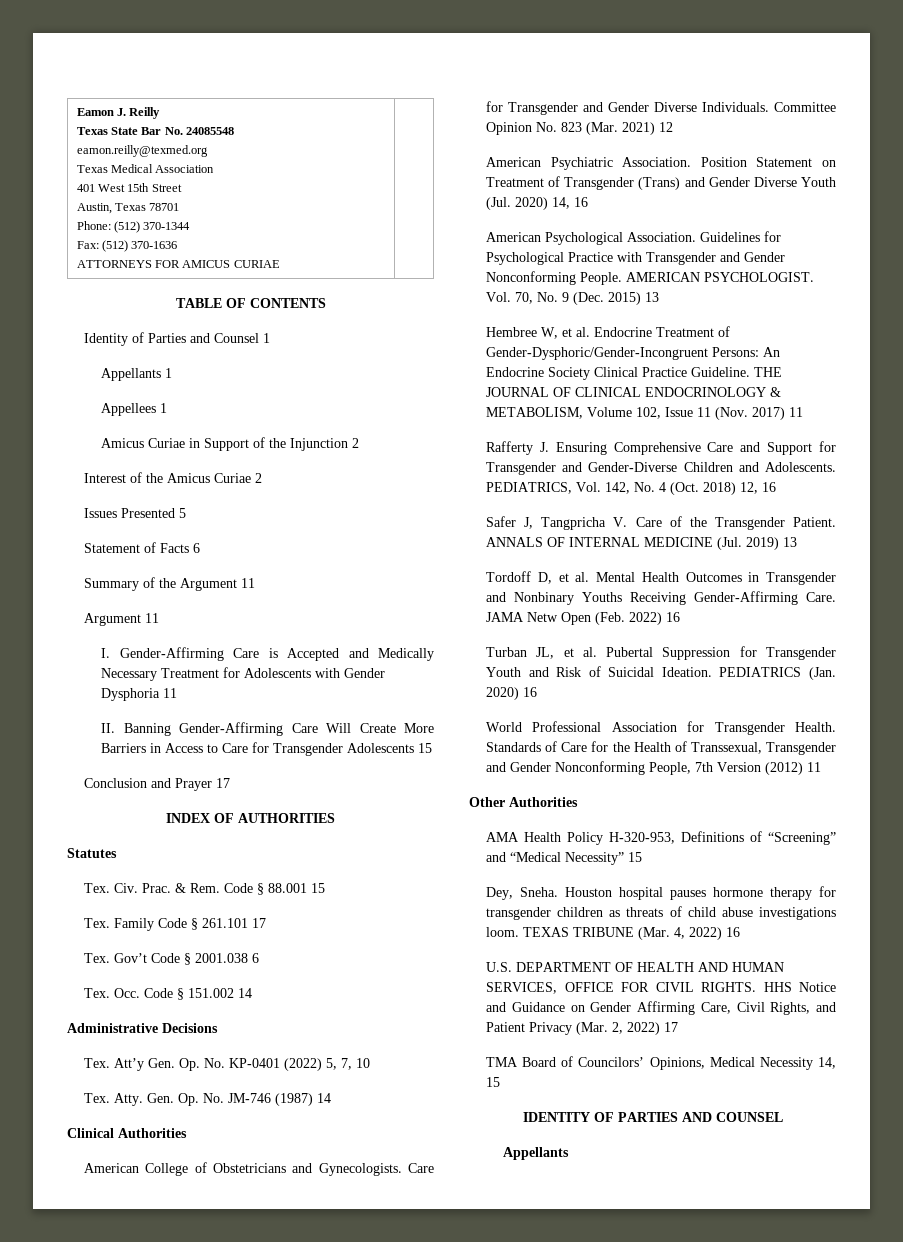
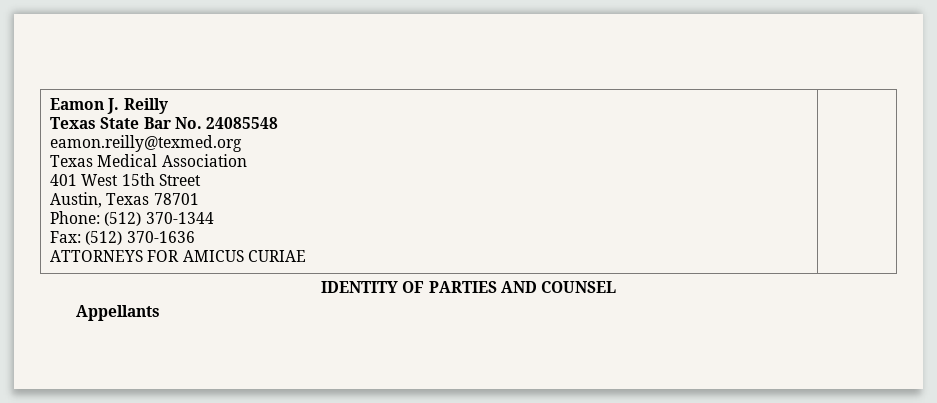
- TABLE OF CONTENTS
- Identity of Parties and Counsel 1
- Appellants 1
- Appellees 1
- Amicus Curiae in Support of the Injunction 2
- Interest of the Amicus Curiae 2
- Issues Presented 5
- Statement of Facts 6
- Summary of the Argument 11
- Argument 11
- I. Gender-Affirming Care is Accepted and Medically Necessary Treatment for Adolescents with Gender Dysphoria 11
- II. Banning Gender-Affirming Care Will Create More Barriers in Access to Care for Transgender Adolescents 15
- Conclusion and Prayer 17
- INDEX OF AUTHORITIES
- Statutes
- Tex. Civ. Prac. & Rem. Code § 88.001 15
- Tex. Family Code § 261.101 17
- Tex. Gov’t Code § 2001.038 6
- Tex. Occ. Code § 151.002 14
- Administrative Decisions
- Tex. Att’y Gen. Op. No. KP-0401 (2022) 5, 7, 10
- Tex. Atty. Gen. Op. No. JM-746 (1987) 14
- Clinical Authorities
- American College of Obstetricians and Gynecologists. Care for Transgender and Gender Diverse Individuals. Committee Opinion No. 823 (Mar. 2021) 12
- American Psychiatric Association. Position Statement on Treatment of Transgender (Trans) and Gender Diverse Youth (Jul. 2020) 14, 16
- American Psychological Association. Guidelines for Psychological Practice with Transgender and Gender Nonconforming People. AMERICAN PSYCHOLOGIST. Vol. 70, No. 9 (Dec. 2015) 13
- Hembree W, et al. Endocrine Treatment of Gender-Dysphoric/Gender-Incongruent Persons: An Endocrine Society Clinical Practice Guideline. THE JOURNAL OF CLINICAL ENDOCRINOLOGY & METABOLISM, Volume 102, Issue 11 (Nov. 2017) 11
- Rafferty J. Ensuring Comprehensive Care and Support for Transgender and Gender-Diverse Children and Adolescents. PEDIATRICS, Vol. 142, No. 4 (Oct. 2018) 12, 16
- Safer J, Tangpricha V. Care of the Transgender Patient. ANNALS OF INTERNAL MEDICINE (Jul. 2019) 13
- Tordoff D, et al. Mental Health Outcomes in Transgender and Nonbinary Youths Receiving Gender-Affirming Care. JAMA Netw Open (Feb. 2022) 16
- Turban JL, et al. Pubertal Suppression for Transgender Youth and Risk of Suicidal Ideation. PEDIATRICS (Jan. 2020) 16
- World Professional Association for Transgender Health. Standards of Care for the Health of Transsexual, Transgender and Gender Nonconforming People, 7th Version (2012) 11
- Other Authorities
- AMA Health Policy H-320-953, Definitions of “Screening” and “Medical Necessity” 15
- Dey, Sneha. Houston hospital pauses hormone therapy for transgender children as threats of child abuse investigations loom. TEXAS TRIBUNE (Mar. 4, 2022) 16
- U.S. DEPARTMENT OF HEALTH AND HUMAN SERVICES, OFFICE FOR CIVIL RIGHTS. HHS Notice and Guidance on Gender Affirming Care, Civil Rights, and Patient Privacy (Mar. 2, 2022) 17
- TMA Board of Councilors’ Opinions, Medical Necessity 14, 15

